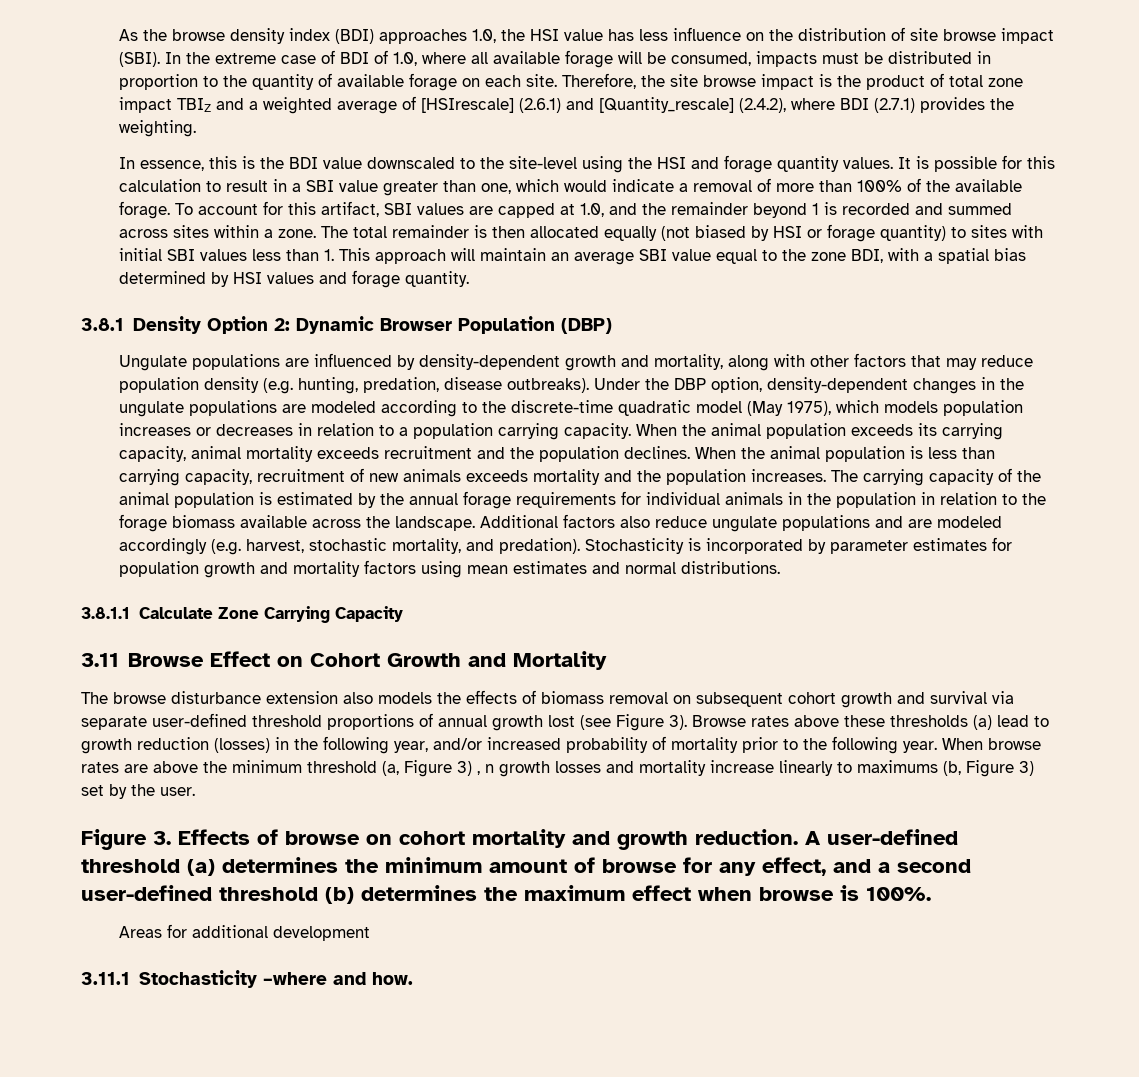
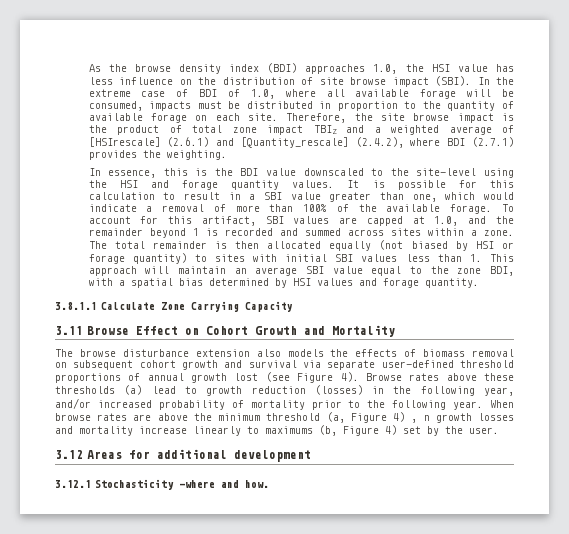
- 3.8.1 Density Option 2: Dynamic Browser Population (DBP)
- Ungulate populations are influenced by density-dependent growth and mortality, along with other factors that may reduce population density (e.g. hunting, predation, disease outbreaks). Under the DBP option, density-dependent changes in the ungulate populations are modeled according to the discrete-time quadratic model (May 1975), which models population increases or decreases in relation to a population carrying capacity. When the animal population exceeds its carrying capacity, animal mortality exceeds recruitment and the population declines. When the animal population is less than carrying capacity, recruitment of new animals exceeds mortality and the population increases. The carrying capacity of the animal population is estimated by the annual forage requirements for individual animals in the population in relation to the forage biomass available across the landscape. Additional factors also reduce ungulate populations and are modeled accordingly (e.g. harvest, stochastic mortality, and predation). Stochasticity is incorporated by parameter estimates for population growth and mortality factors using mean estimates and normal distributions.
- The browse disturbance extension also models the effects of biomass removal on subsequent cohort growth and survival via separate user-defined threshold proportions of annual growth lost (see Figure 3).
+ The browse disturbance extension also models the effects of biomass removal on subsequent cohort growth and survival via separate user-defined threshold proportions of annual growth lost (see Figure 4).
- When browse rates are above the minimum threshold (a, Figure 3) , n growth losses and mortality increase linearly to maximums (b, Figure 3) set by the user.
+ When browse rates are above the minimum threshold (a, Figure 4) , n growth losses and mortality increase linearly to maximums (b, Figure 4) set by the user.
- Figure 3. Effects of browse on cohort mortality and growth reduction. A user-defined threshold (a) determines the minimum amount of browse for any effect, and a second user-defined threshold (b) determines the maximum effect when browse is 100%.
- Areas for additional development
+ 3.12 Areas for additional development
- 3.11.1 Stochasticity –where and how.
+ 3.12.1 Stochasticity –where and how.

